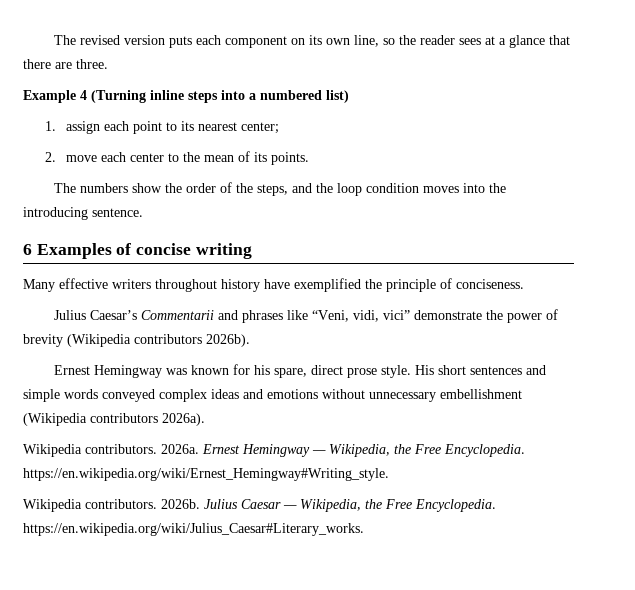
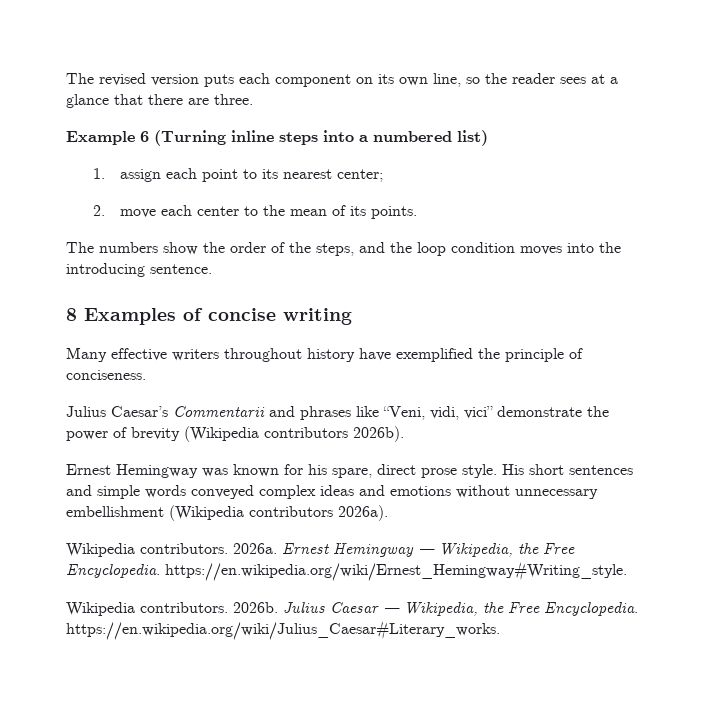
- Example 4 (Turning inline steps into a numbered list)
+ Example 6 (Turning inline steps into a numbered list)
- 6 Examples of concise writing
+ 8 Examples of concise writing

